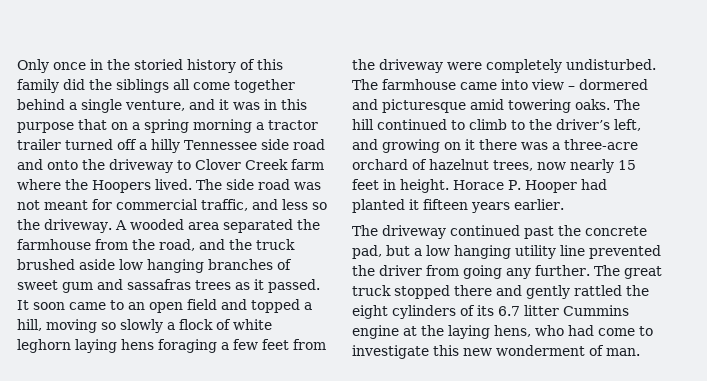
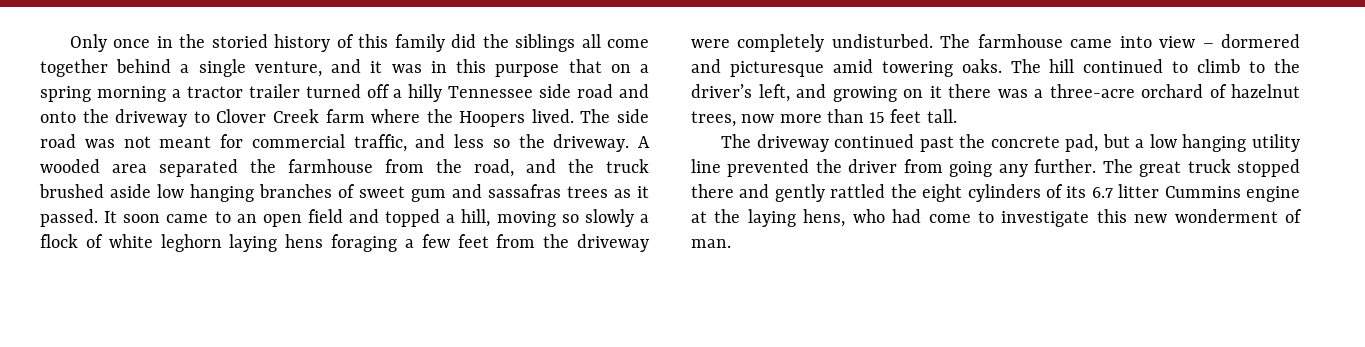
- The hill continued to climb to the driver’s left, and growing on it there was a three-acre orchard of hazelnut trees, now nearly 15 feet in height. Horace P. Hooper had planted it fifteen years earlier.
+ The hill continued to climb to the driver’s left, and growing on it there was a three-acre orchard of hazelnut trees, now more than 15 feet tall.

